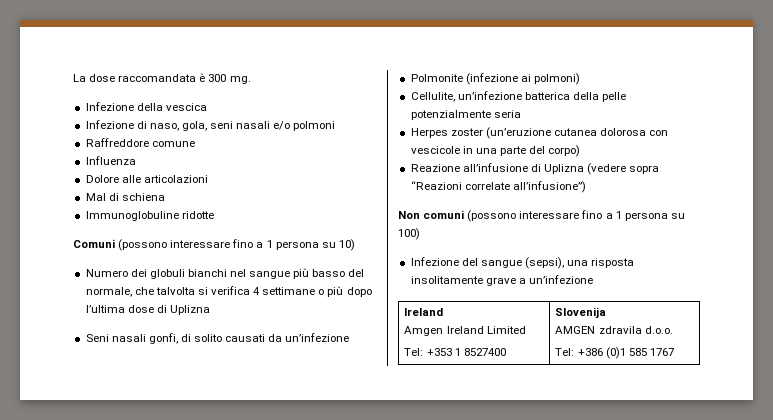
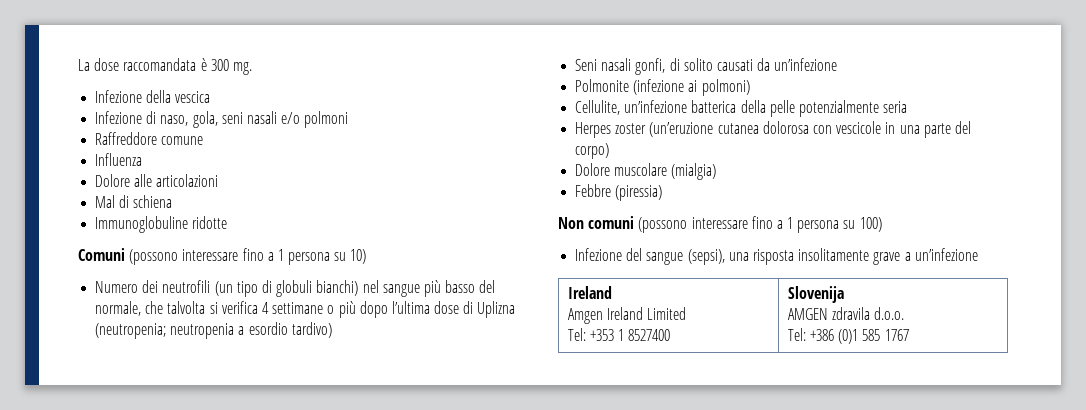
- Numero dei globuli bianchi nel sangue più basso del normale, che talvolta si verifica 4 settimane o più dopo l’ultima dose di Uplizna
+ Numero dei neutrofili (un tipo di globuli bianchi) nel sangue più basso del normale, che talvolta si verifica 4 settimane o più dopo l’ultima dose di Uplizna (neutropenia; neutropenia a esordio tardivo)
- Reazione all’infusione di Uplizna (vedere sopra “Reazioni correlate all’infusione”)
+ Dolore muscolare (mialgia)
+ Febbre (piressia)

